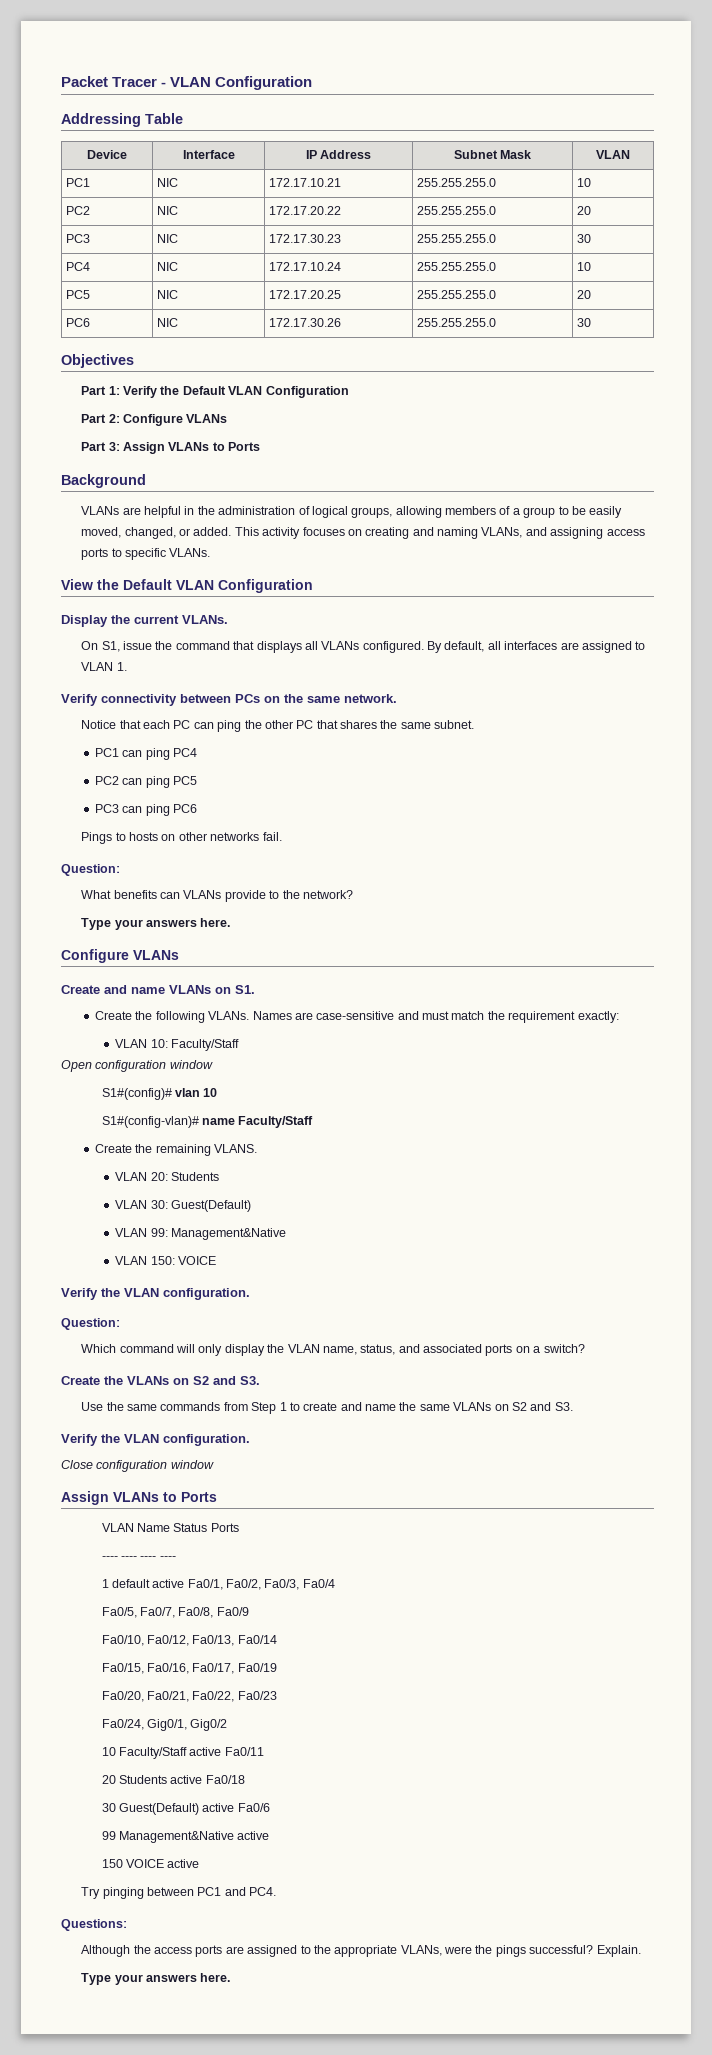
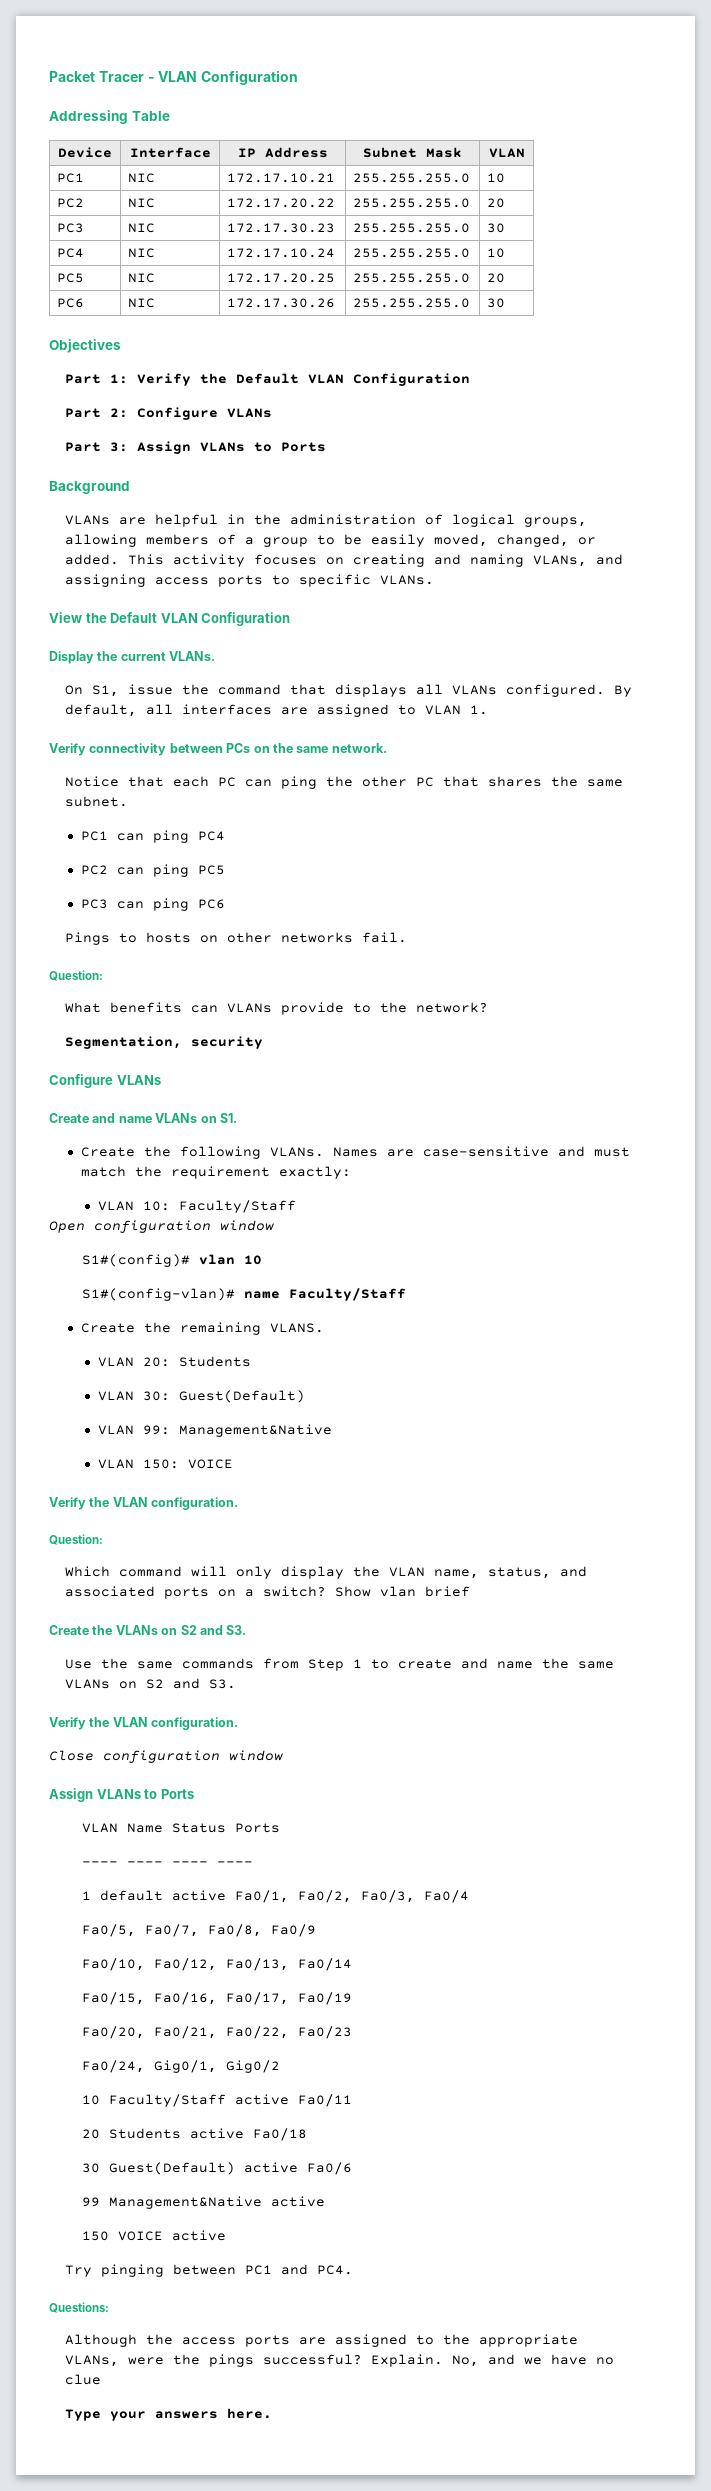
  What benefits can VLANs provide to the network?
- Type your answers here.
+ Segmentation, security
+ Show vlan brief
+ No, and we have no clue

